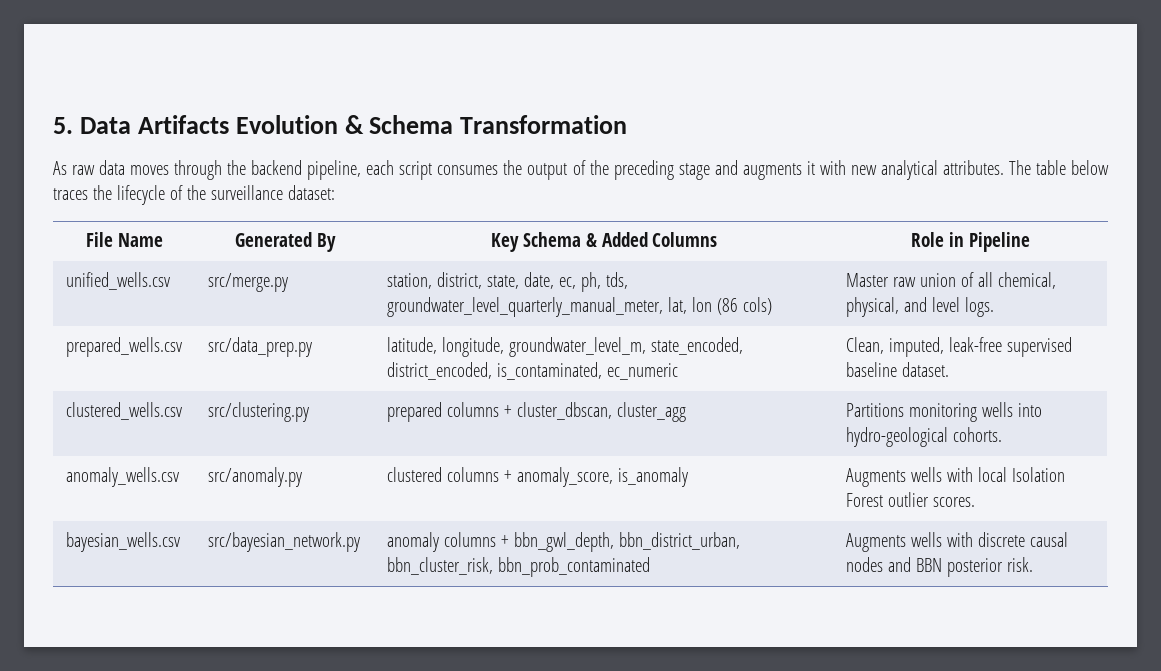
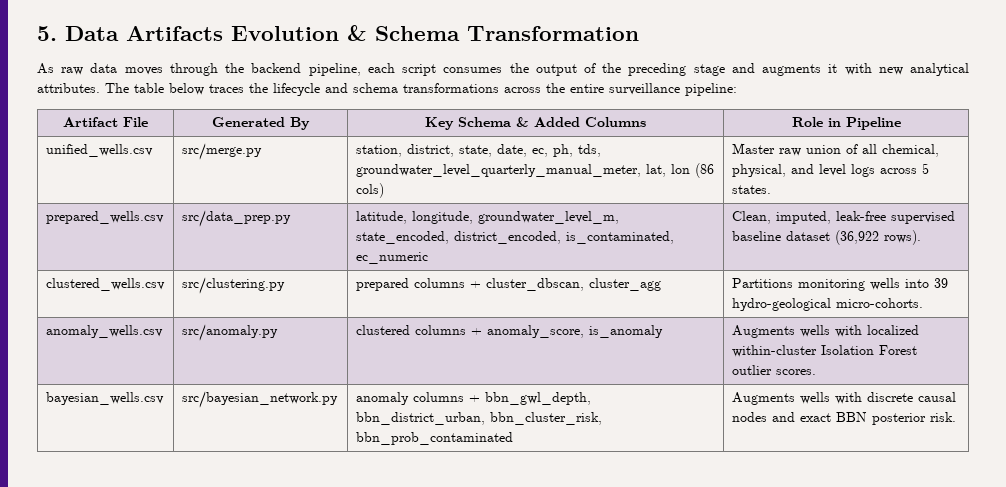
- The table below traces the lifecycle of the surveillance dataset:
- File Name | Generated By | Key Schema & Added Columns | Role in Pipeline
+ The table below traces the lifecycle and schema transformations across the entire surveillance pipeline:
+ Artifact File | Generated By | Key Schema & Added Columns | Role in Pipeline
- unified_wells.csv | src/merge.py | station, district, state, date, ec, ph, tds, groundwater_level_quarterly_manual_meter, lat, lon (86 cols) | Master raw union of all chemical, physical, and level logs.
+ unified_wells.csv | src/merge.py | station, district, state, date, ec, ph, tds, groundwater_level_quarterly_manual_meter, lat, lon (86 cols) | Master raw union of all chemical, physical, and level logs across 5 states.
- prepared_wells.csv | src/data_prep.py | latitude, longitude, groundwater_level_m, state_encoded, district_encoded, is_contaminated, ec_numeric | Clean, imputed, leak-free supervised baseline dataset.
+ prepared_wells.csv | src/data_prep.py | latitude, longitude, groundwater_level_m, state_encoded, district_encoded, is_contaminated, ec_numeric | Clean, imputed, leak-free supervised baseline dataset (36,922 rows).
- clustered_wells.csv | src/clustering.py | prepared columns + cluster_dbscan, cluster_agg | Partitions monitoring wells into hydro-geological cohorts.
+ clustered_wells.csv | src/clustering.py | prepared columns + cluster_dbscan, cluster_agg | Partitions monitoring wells into 39 hydro-geological micro-cohorts.
- anomaly_wells.csv | src/anomaly.py | clustered columns + anomaly_score, is_anomaly | Augments wells with local Isolation Forest outlier scores.
+ anomaly_wells.csv | src/anomaly.py | clustered columns + anomaly_score, is_anomaly | Augments wells with localized within-cluster Isolation Forest outlier scores.
- bayesian_wells.csv | src/bayesian_network.py | anomaly columns + bbn_gwl_depth, bbn_district_urban, bbn_cluster_risk, bbn_prob_contaminated | Augments wells with discrete causal nodes and BBN posterior risk.
+ bayesian_wells.csv | src/bayesian_network.py | anomaly columns + bbn_gwl_depth, bbn_district_urban, bbn_cluster_risk, bbn_prob_contaminated | Augments wells with discrete causal nodes and exact BBN posterior risk.

